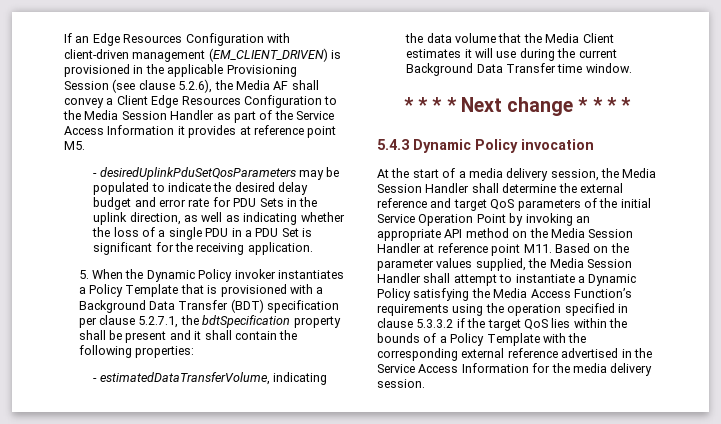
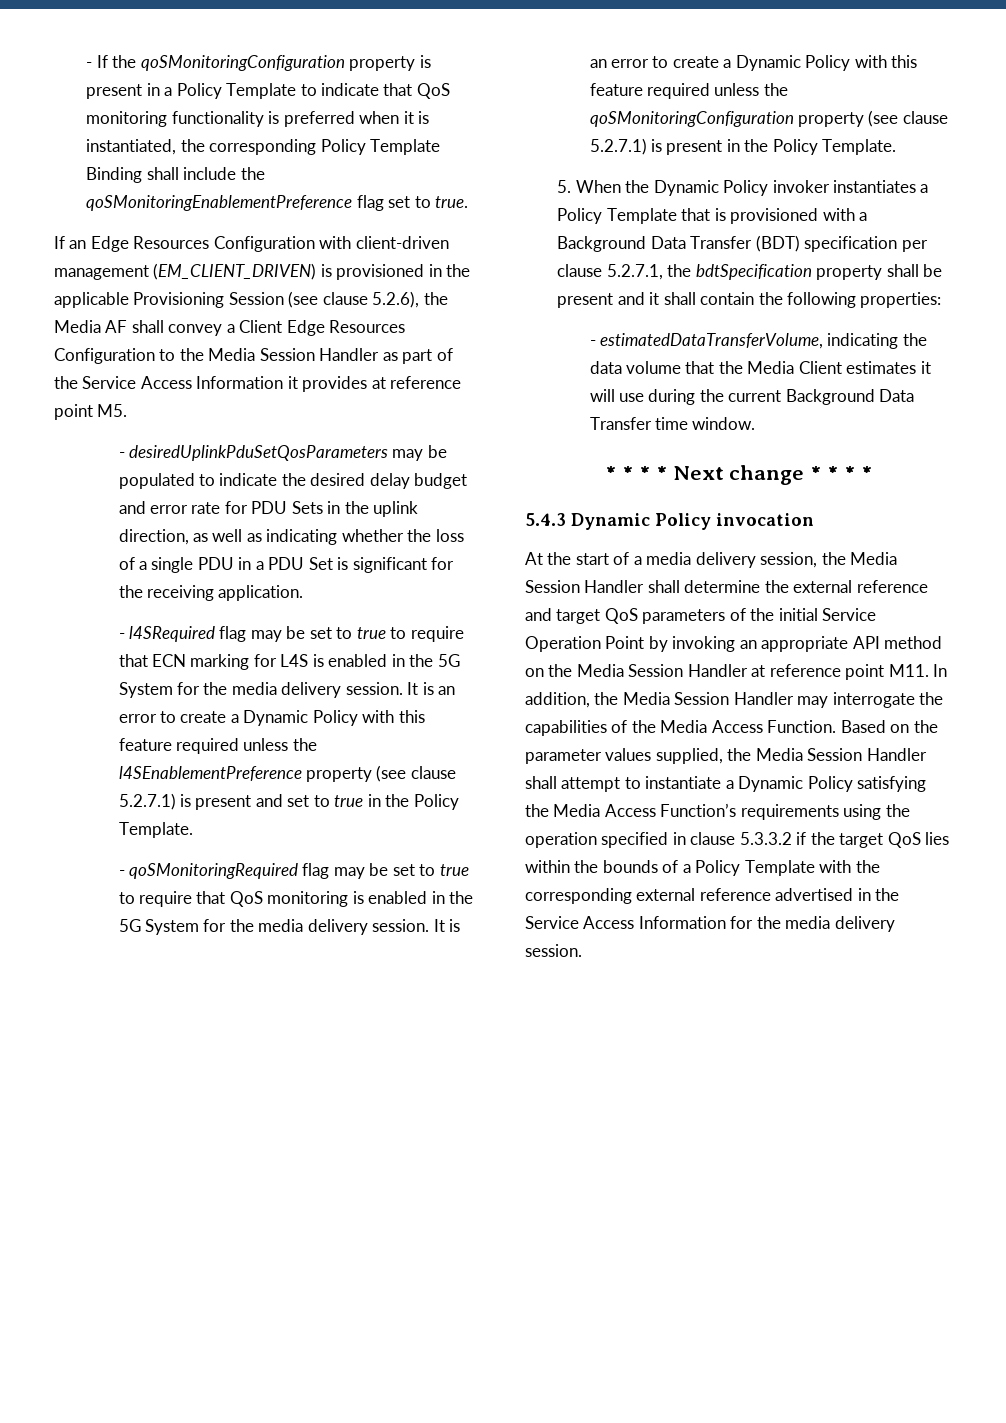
+ - If the qoSMonitoringConfiguration property is present in a Policy Template to indicate that QoS monitoring functionality is preferred when it is instantiated, the corresponding Policy Template Binding shall include the qoSMonitoringEnablementPreference flag set to true.
+ - l4SRequired flag may be set to true to require that ECN marking for L4S is enabled in the 5G System for the media delivery session. It is an error to create a Dynamic Policy with this feature required unless the l4SEnablementPreference property (see clause 5.2.7.1) is present and set to true in the Policy Template.
+ - qoSMonitoringRequired flag may be set to true to require that QoS monitoring is enabled in the 5G System for the media delivery session. It is an error to create a Dynamic Policy with this feature required unless the qoSMonitoringConfiguration property (see clause 5.2.7.1) is present in the Policy Template.
- At the start of a media delivery session, the Media Session Handler shall determine the external reference and target QoS parameters of the initial Service Operation Point by invoking an appropriate API method on the Media Session Handler at reference point M11. Based on the parameter values supplied, the Media Session Handler shall attempt to instantiate a Dynamic Policy satisfying the Media Access Function’s requirements using the operation specified in clause 5.3.3.2 if the target QoS lies within the bounds of a Policy Template with the corresponding external reference advertised in the Service Access Information for the media delivery session.
+ At the start of a media delivery session, the Media Session Handler shall determine the external reference and target QoS parameters of the initial Service Operation Point by invoking an appropriate API method on the Media Session Handler at reference point M11. In addition, the Media Session Handler may interrogate the capabilities of the Media Access Function. Based on the parameter values supplied, the Media Session Handler shall attempt to instantiate a Dynamic Policy satisfying the Media Access Function’s requirements using the operation specified in clause 5.3.3.2 if the target QoS lies within the bounds of a Policy Template with the corresponding external reference advertised in the Service Access Information for the media delivery session.

